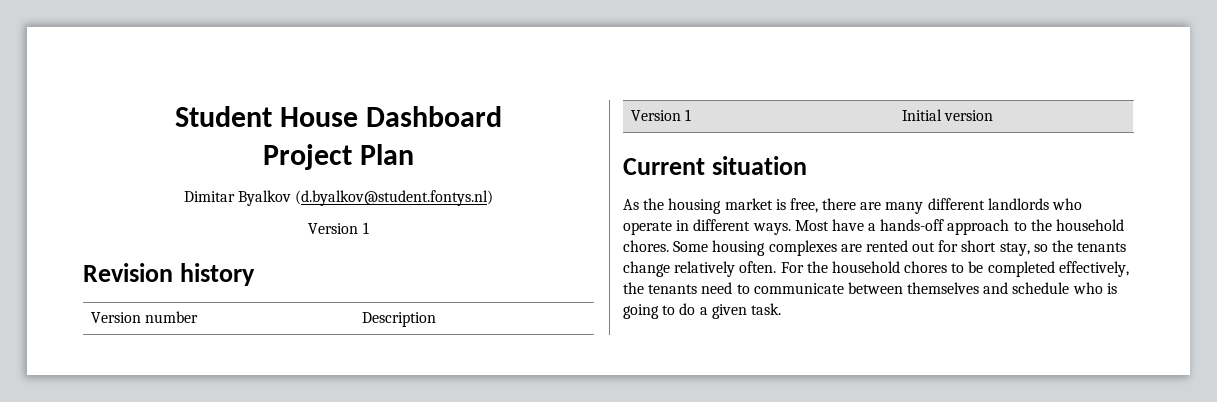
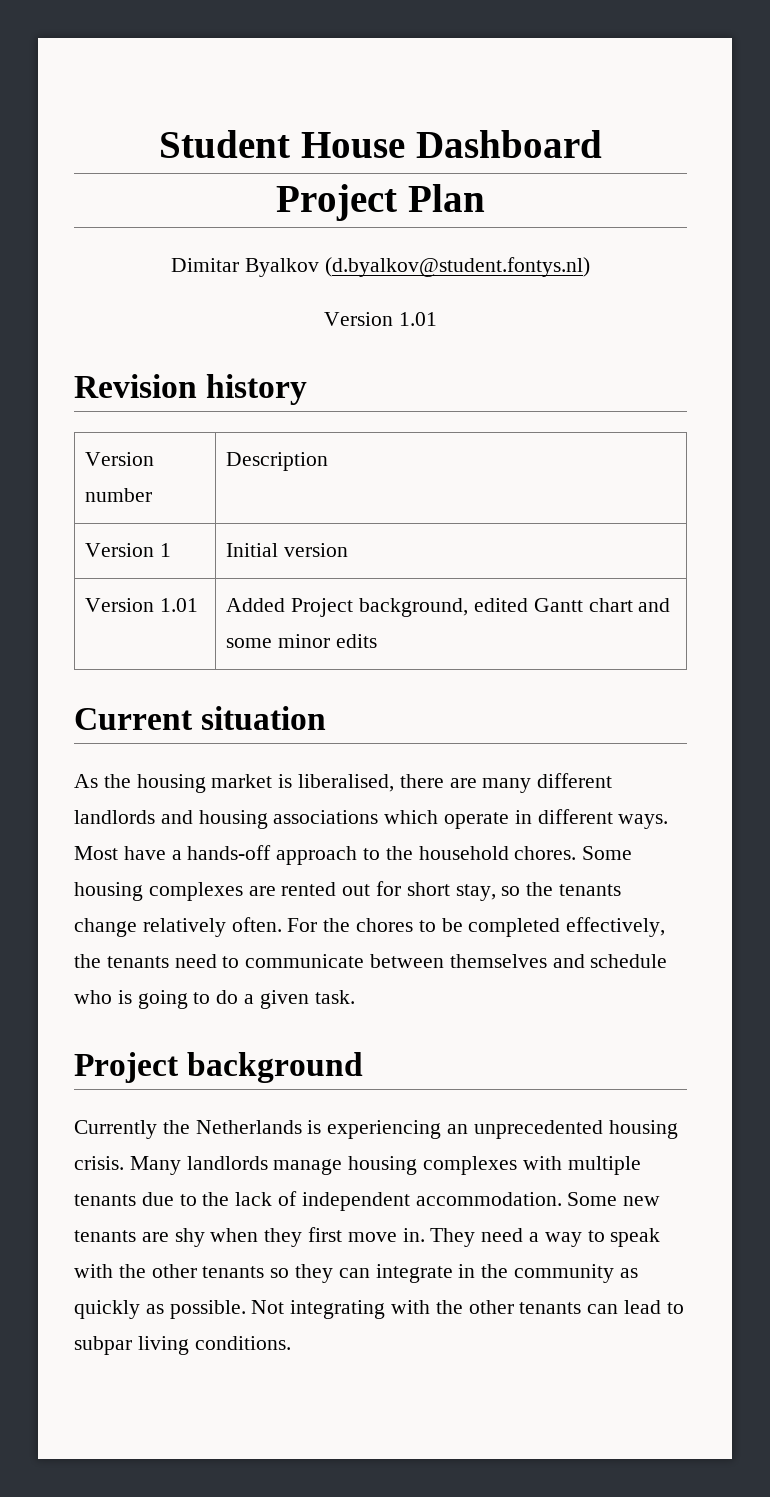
  Dimitar Byalkov (d.byalkov@student.fontys.nl)
- Version 1
+ Version 1.01
+ Version 1.01 | Added Project background, edited Gantt chart and some minor edits
- As the housing market is free, there are many different landlords who operate in different ways.
+ As the housing market is liberalised, there are many different landlords and housing associations which operate in different ways.
- For the household chores to be completed effectively, the tenants need to communicate between themselves and schedule who is going to do a given task.
+ For the chores to be completed effectively, the tenants need to communicate between themselves and schedule who is going to do a given task.
+ Project background
+ Currently the Netherlands is experiencing an unprecedented housing crisis. Many landlords manage housing complexes with multiple tenants due to the lack of independent accommodation. Some new tenants are shy when they first move in. They need a way to speak with the other tenants so they can integrate in the community as quickly as possible. Not integrating with the other tenants can lead to subpar living conditions.

